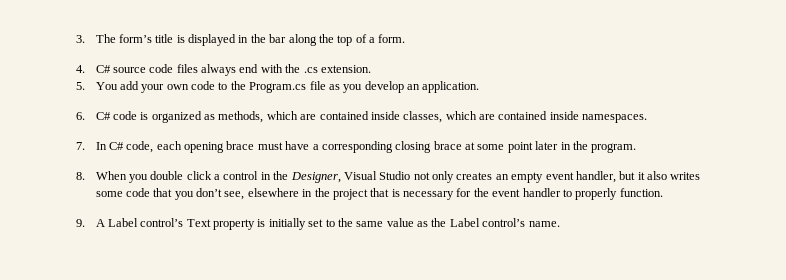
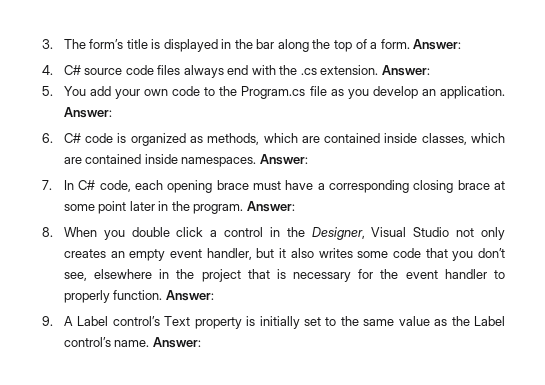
- 3. The form’s title is displayed in the bar along the top of a form.
+ 3. The form’s title is displayed in the bar along the top of a form. Answer:
- 4. C# source code files always end with the .cs extension.
+ 4. C# source code files always end with the .cs extension. Answer:
- 5. You add your own code to the Program.cs file as you develop an application.
+ 5. You add your own code to the Program.cs file as you develop an application. Answer:
- 6. C# code is organized as methods, which are contained inside classes, which are contained inside namespaces.
+ 6. C# code is organized as methods, which are contained inside classes, which are contained inside namespaces. Answer:
- 7. In C# code, each opening brace must have a corresponding closing brace at some point later in the program.
+ 7. In C# code, each opening brace must have a corresponding closing brace at some point later in the program. Answer:
- 8. When you double click a control in the Designer, Visual Studio not only creates an empty event handler, but it also writes some code that you don’t see, elsewhere in the project that is necessary for the event handler to properly function.
+ 8. When you double click a control in the Designer, Visual Studio not only creates an empty event handler, but it also writes some code that you don’t see, elsewhere in the project that is necessary for the event handler to properly function. Answer:
- 9. A Label control’s Text property is initially set to the same value as the Label control’s name.
+ 9. A Label control’s Text property is initially set to the same value as the Label control’s name. Answer:

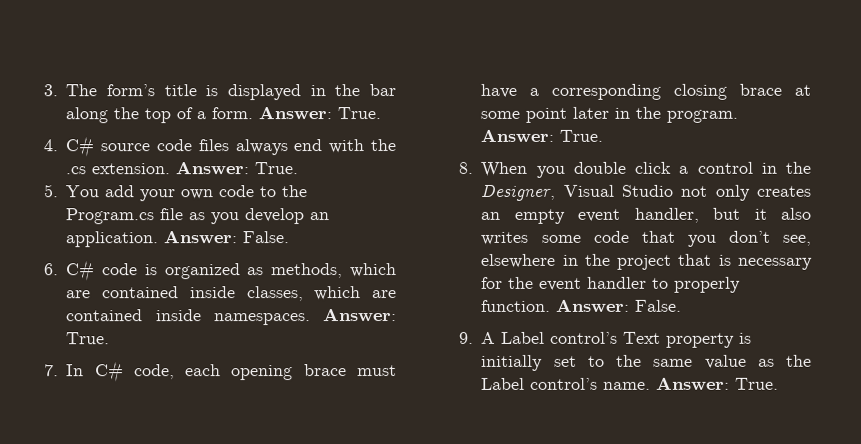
- 3. The form’s title is displayed in the bar along the top of a form. Answer:
+ 3. The form’s title is displayed in the bar along the top of a form. Answer: True.
- 4. C# source code files always end with the .cs extension. Answer:
+ 4. C# source code files always end with the .cs extension. Answer: True.
- 5. You add your own code to the Program.cs file as you develop an application. Answer:
+ 5. You add your own code to the Program.cs file as you develop an application. Answer: False.
- 6. C# code is organized as methods, which are contained inside classes, which are contained inside namespaces. Answer:
+ 6. C# code is organized as methods, which are contained inside classes, which are contained inside namespaces. Answer: True.
- 7. In C# code, each opening brace must have a corresponding closing brace at some point later in the program. Answer:
+ 7. In C# code, each opening brace must have a corresponding closing brace at some point later in the program. Answer: True.
- 8. When you double click a control in the Designer, Visual Studio not only creates an empty event handler, but it also writes some code that you don’t see, elsewhere in the project that is necessary for the event handler to properly function. Answer:
+ 8. When you double click a control in the Designer, Visual Studio not only creates an empty event handler, but it also writes some code that you don’t see, elsewhere in the project that is necessary for the event handler to properly function. Answer: False.
- 9. A Label control’s Text property is initially set to the same value as the Label control’s name. Answer:
+ 9. A Label control’s Text property is initially set to the same value as the Label control’s name. Answer: True.

